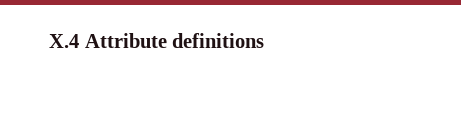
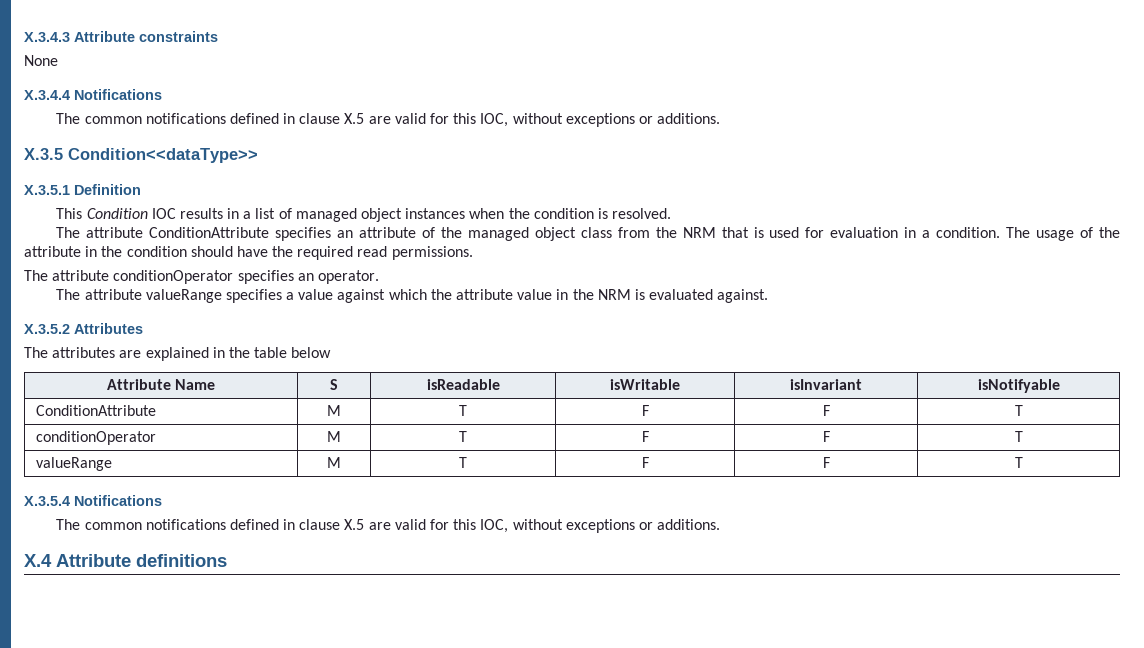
+ X.3.4.3 Attribute constraints
+ None
+ X.3.4.4 Notifications
+ The common notifications defined in clause X.5 are valid for this IOC, without exceptions or additions.
+ X.3.5 Condition<<dataType>>
+ X.3.5.1 Definition
+ This Condition IOC results in a list of managed object instances when the condition is resolved.
+ The attribute ConditionAttribute specifies an attribute of the managed object class from the NRM that is used for evaluation in a condition. The usage of the attribute in the condition should have the required read permissions.
+ The attribute conditionOperator specifies an operator.
+ The attribute valueRange specifies a value against which the attribute value in the NRM is evaluated against.
+ X.3.5.2 Attributes
+ The attributes are explained in the table below
+ Attribute Name | S | isReadable | isWritable | isInvariant | isNotifyable
+ ConditionAttribute | M | T | F | F | T
+ conditionOperator | M | T | F | F | T
+ valueRange | M | T | F | F | T
+ X.3.5.4 Notifications
+ The common notifications defined in clause X.5 are valid for this IOC, without exceptions or additions.

